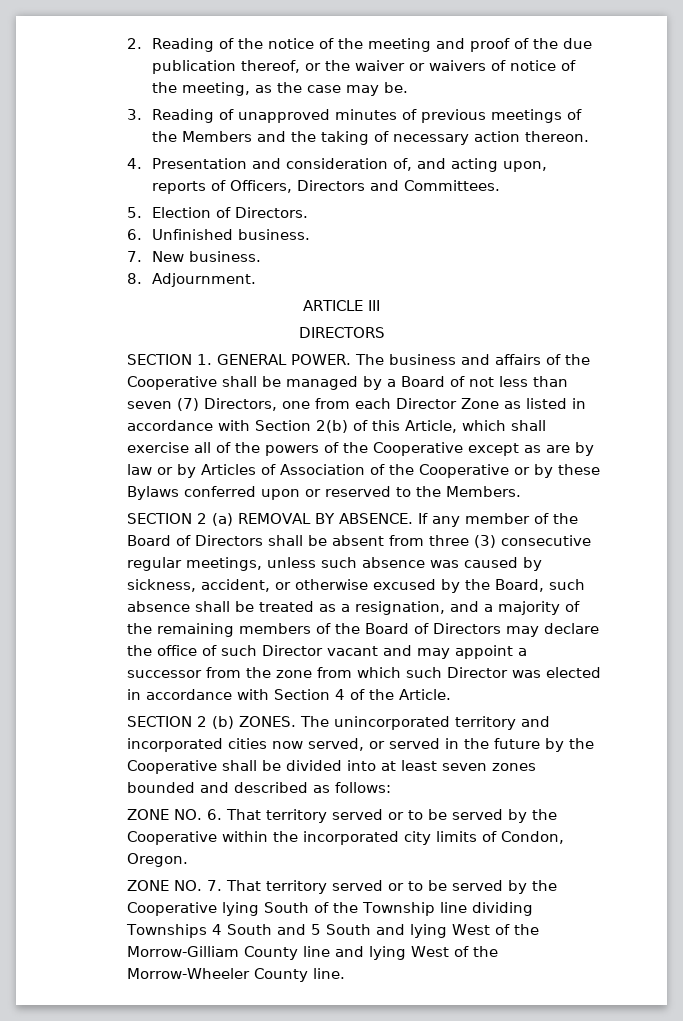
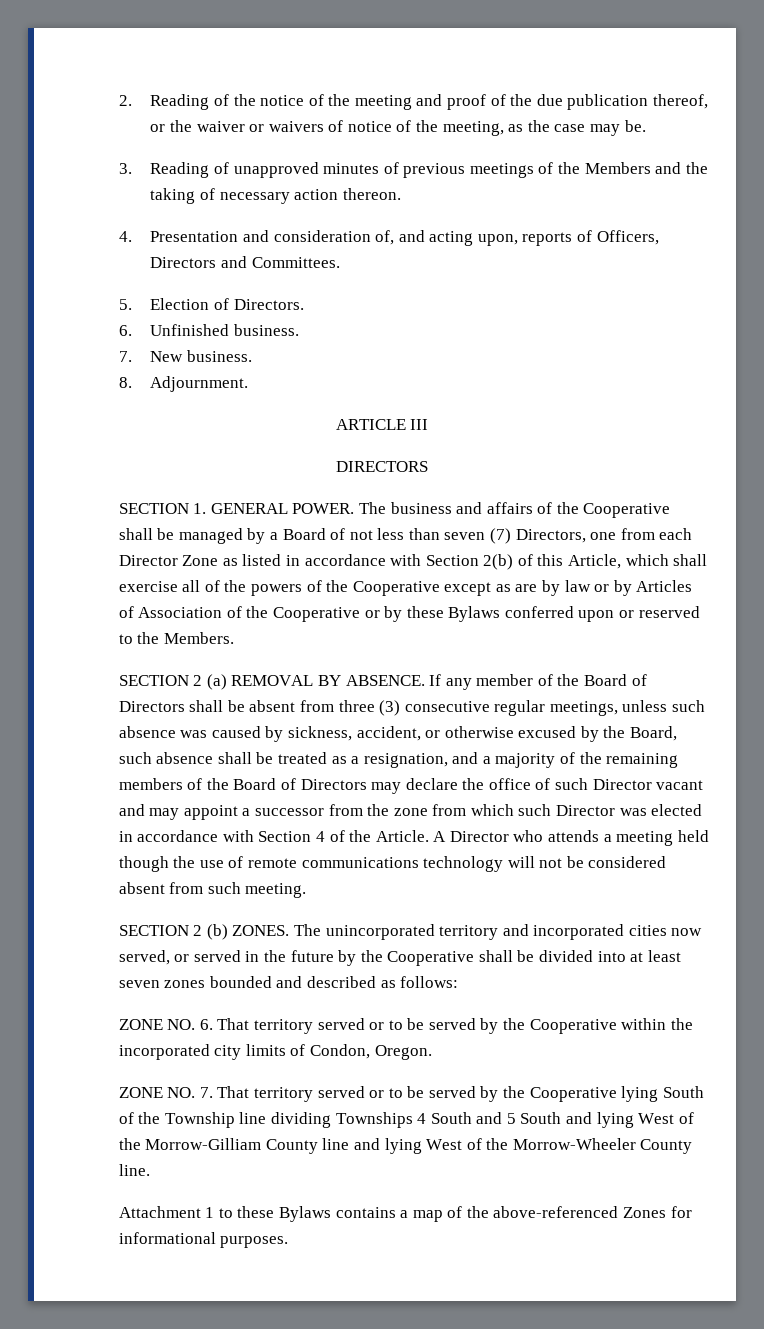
+ A Director who attends a meeting held though the use of remote communications technology will not be considered absent from such meeting.
+ Attachment 1 to these Bylaws contains a map of the above-referenced Zones for informational purposes.

